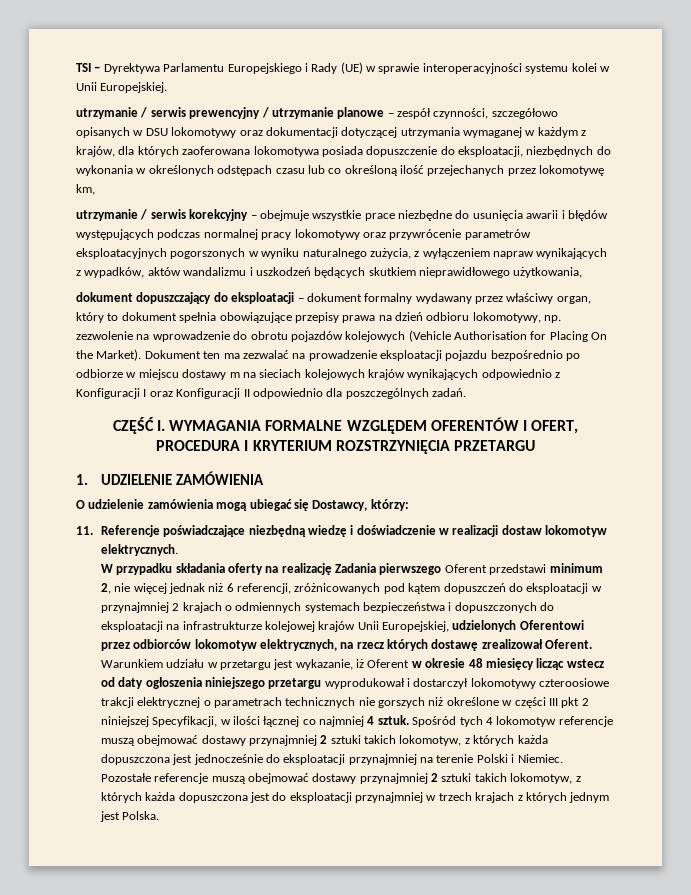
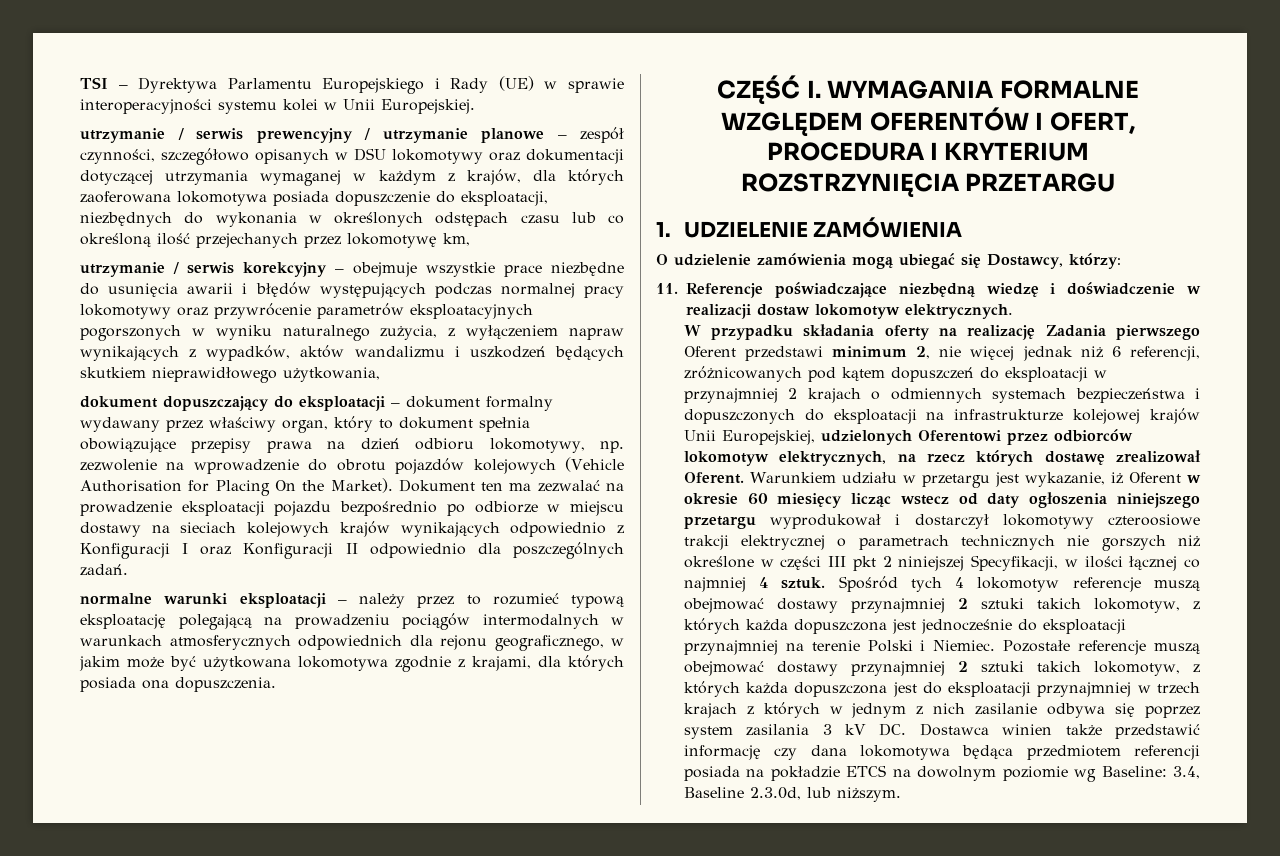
- Dokument ten ma zezwalać na prowadzenie eksploatacji pojazdu bezpośrednio po odbiorze w miejscu dostawy m na sieciach kolejowych krajów wynikających odpowiednio z Konfiguracji I oraz Konfiguracji II odpowiednio dla poszczególnych zadań.
+ Dokument ten ma zezwalać na prowadzenie eksploatacji pojazdu bezpośrednio po odbiorze w miejscu dostawy na sieciach kolejowych krajów wynikających odpowiednio z Konfiguracji I oraz Konfiguracji II odpowiednio dla poszczególnych zadań.
+ normalne warunki eksploatacji – należy przez to rozumieć typową eksploatację polegającą na prowadzeniu pociągów intermodalnych w warunkach atmosferycznych odpowiednich dla rejonu geograficznego, w jakim może być użytkowana lokomotywa zgodnie z krajami, dla których posiada ona dopuszczenia.
- Warunkiem udziału w przetargu jest wykazanie, iż Oferent w okresie 48 miesięcy licząc wstecz od daty ogłoszenia niniejszego przetargu wyprodukował i dostarczył lokomotywy czteroosiowe trakcji elektrycznej o parametrach technicznych nie gorszych niż określone w części III pkt 2 niniejszej Specyfikacji, w ilości łącznej co najmniej 4 sztuk.
+ Warunkiem udziału w przetargu jest wykazanie, iż Oferent w okresie 60 miesięcy licząc wstecz od daty ogłoszenia niniejszego przetargu wyprodukował i dostarczył lokomotywy czteroosiowe trakcji elektrycznej o parametrach technicznych nie gorszych niż określone w części III pkt 2 niniejszej Specyfikacji, w ilości łącznej co najmniej 4 sztuk.
- Pozostałe referencje muszą obejmować dostawy przynajmniej 2 sztuki takich lokomotyw, z których każda dopuszczona jest do eksploatacji przynajmniej w trzech krajach z których jednym jest Polska.
+ Pozostałe referencje muszą obejmować dostawy przynajmniej 2 sztuki takich lokomotyw, z których każda dopuszczona jest do eksploatacji przynajmniej w trzech krajach z których w jednym z nich zasilanie odbywa się poprzez system zasilania 3 kV DC. Dostawca winien także przedstawić informację czy dana lokomotywa będąca przedmiotem referencji posiada na pokładzie ETCS na dowolnym poziomie wg Baseline: 3.4, Baseline 2.3.0d, lub niższym.

